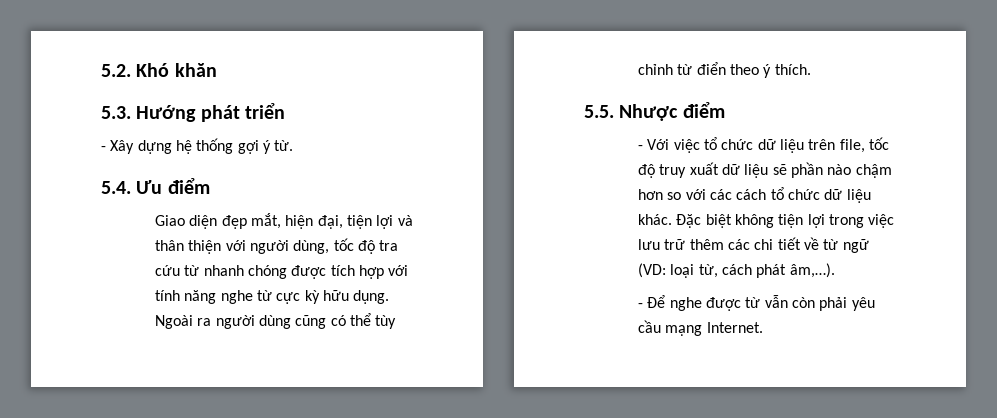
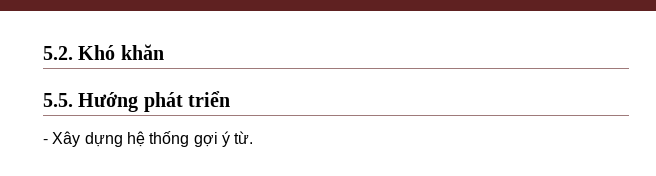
- 5.3. Hướng phát triển
+ 5.5. Hướng phát triển
- 5.4. Ưu điểm
- Giao diện đẹp mắt, hiện đại, tiện lợi và thân thiện với người dùng, tốc độ tra cứu từ nhanh chóng được tích hợp với tính năng nghe từ cực kỳ hữu dụng. Ngoài ra người dùng cũng có thể tùy chỉnh từ điển theo ý thích.
- 5.5. Nhược điểm
- - Với việc tổ chức dữ liệu trên file, tốc độ truy xuất dữ liệu sẽ phần nào chậm hơn so với các cách tổ chức dữ liệu khác. Đặc biệt không tiện lợi trong việc lưu trữ thêm các chi tiết về từ ngữ (VD: loại từ, cách phát âm,…).
- - Để nghe được từ vẫn còn phải yêu cầu mạng Internet.

